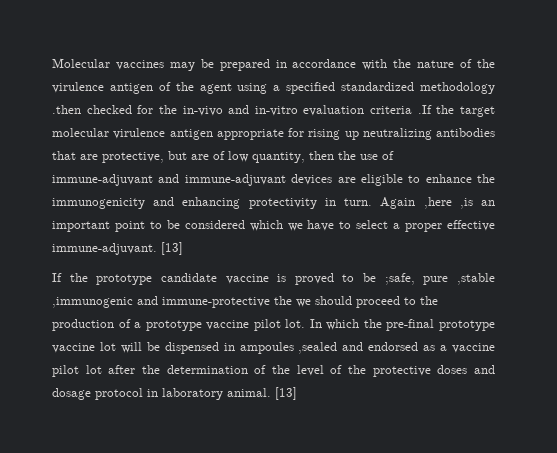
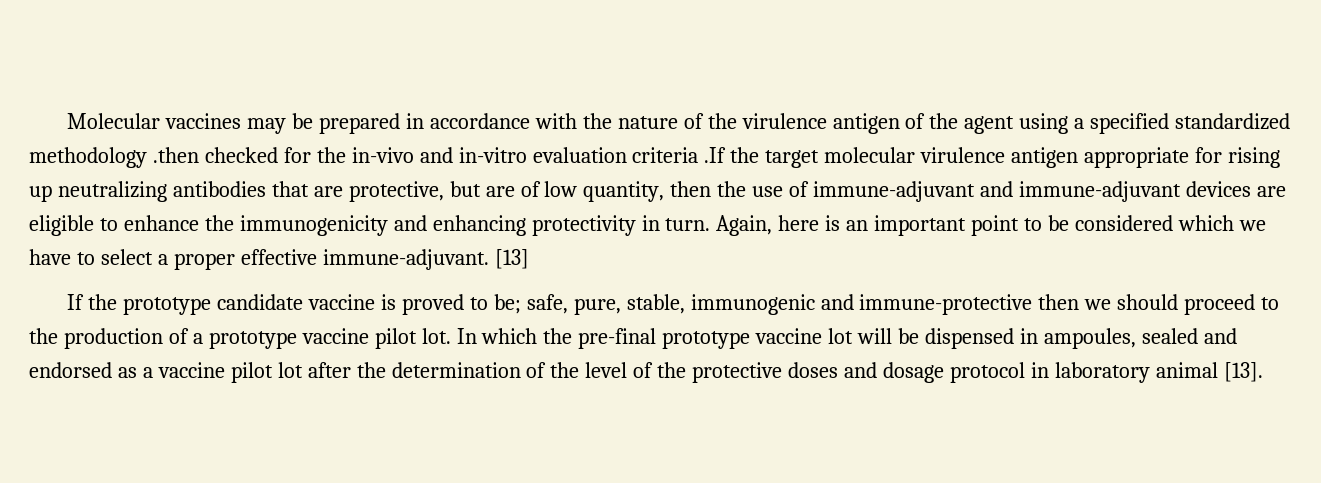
- Again ,here ,is an important point to be considered which we have to select a proper effective immune-adjuvant.
+ Again, here is an important point to be considered which we have to select a proper effective immune-adjuvant.
- If the prototype candidate vaccine is proved to be ;safe, pure ,stable ,immunogenic and immune-protective the we should proceed to the production of a prototype vaccine pilot lot.
+ If the prototype candidate vaccine is proved to be; safe, pure, stable, immunogenic and immune-protective then we should proceed to the production of a prototype vaccine pilot lot.
- In which the pre-final prototype vaccine lot will be dispensed in ampoules ,sealed and endorsed as a vaccine pilot lot after the determination of the level of the protective doses and dosage protocol in laboratory animal. [13]
+ In which the pre-final prototype vaccine lot will be dispensed in ampoules, sealed and endorsed as a vaccine pilot lot after the determination of the level of the protective doses and dosage protocol in laboratory animal [13].

